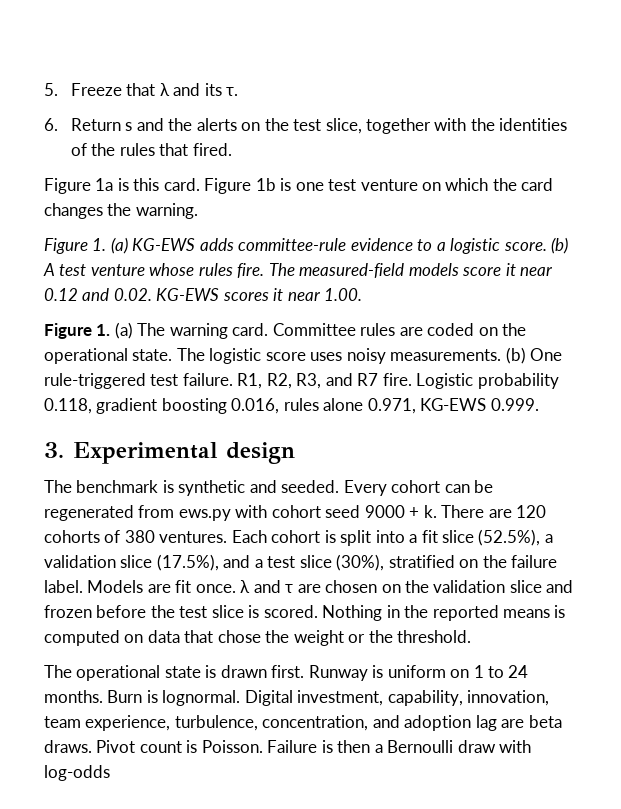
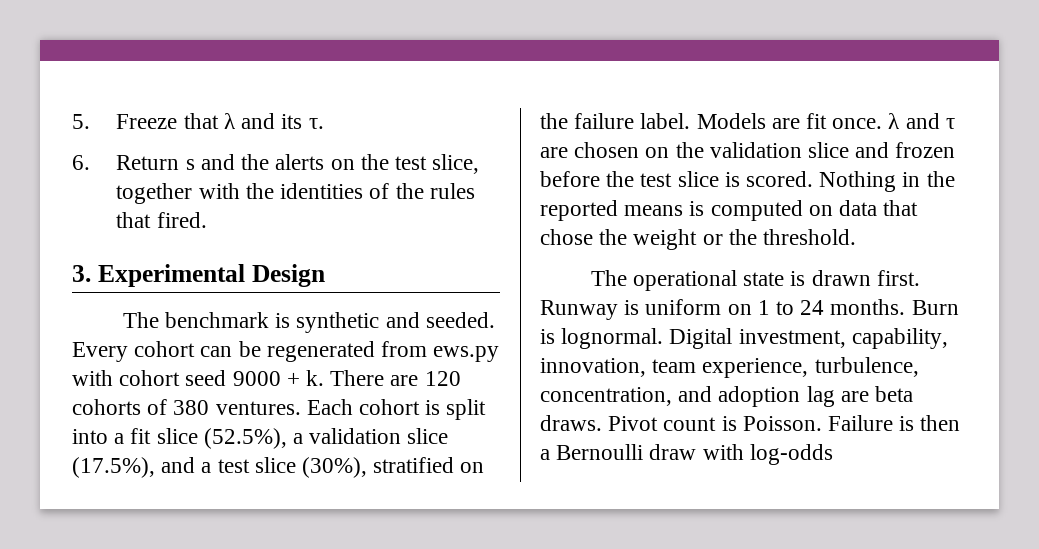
- Figure 1a is this card. Figure 1b is one test venture on which the card changes the warning.
- Figure 1. (a) KG-EWS adds committee-rule evidence to a logistic score. (b) A test venture whose rules fire. The measured-field models score it near 0.12 and 0.02. KG-EWS scores it near 1.00.
- Figure 1. (a) The warning card. Committee rules are coded on the operational state. The logistic score uses noisy measurements. (b) One rule-triggered test failure. R1, R2, R3, and R7 fire. Logistic probability 0.118, gradient boosting 0.016, rules alone 0.971, KG-EWS 0.999.
- 3. Experimental design
+ 3. Experimental Design

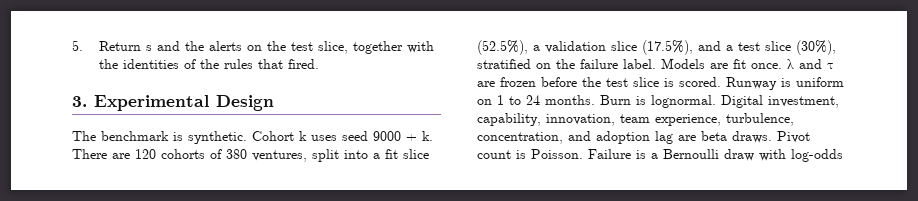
- 5. Freeze that λ and its τ.
- 6. Return s and the alerts on the test slice, together with the identities of the rules that fired.
+ 5. Return s and the alerts on the test slice, together with the identities of the rules that fired.
- The benchmark is synthetic and seeded. Every cohort can be regenerated from ews.py with cohort seed 9000 + k.
+ The benchmark is synthetic. Cohort k uses seed 9000 + k.
- There are 120 cohorts of 380 ventures. Each cohort is split into a fit slice (52.5%), a validation slice (17.5%), and a test slice (30%), stratified on the failure label.
+ There are 120 cohorts of 380 ventures, split into a fit slice (52.5%), a validation slice (17.5%), and a test slice (30%), stratified on the failure label.
- Models are fit once. λ and τ are chosen on the validation slice and frozen before the test slice is scored.
+ Models are fit once. λ and τ are frozen before the test slice is scored.
- Nothing in the reported means is computed on data that chose the weight or the threshold.
- The operational state is drawn first.
- Failure is then a Bernoulli draw with log-odds
+ Failure is a Bernoulli draw with log-odds

